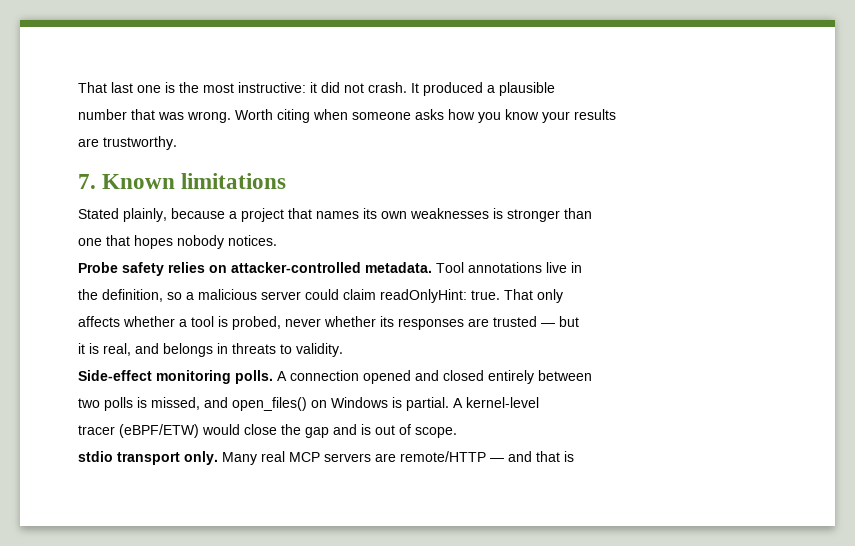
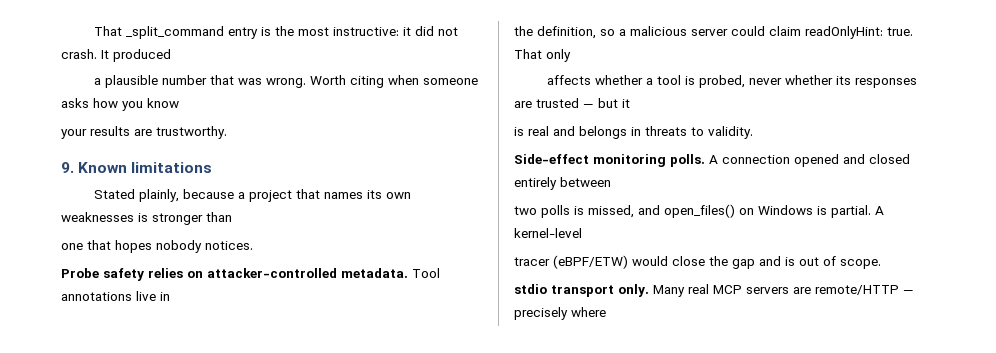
- That last one is the most instructive: it did not crash.
+ That _split_command entry is the most instructive: it did not crash.
- It produced a plausible
- number that was wrong.
+ It produced
+ a plausible number that was wrong.
- Worth citing when someone asks how you know your results
- are trustworthy.
+ Worth citing when someone asks how you know
+ your results are trustworthy.
- 7. Known limitations
+ 9. Known limitations
- affects whether a tool is probed, never whether its responses are trusted — but
- it is real, and belongs in threats to validity.
+ affects whether a tool is probed, never whether its responses are trusted — but it
+ is real and belongs in threats to validity.
- Many real MCP servers are remote/HTTP — and that is
+ Many real MCP servers are remote/HTTP — precisely where

